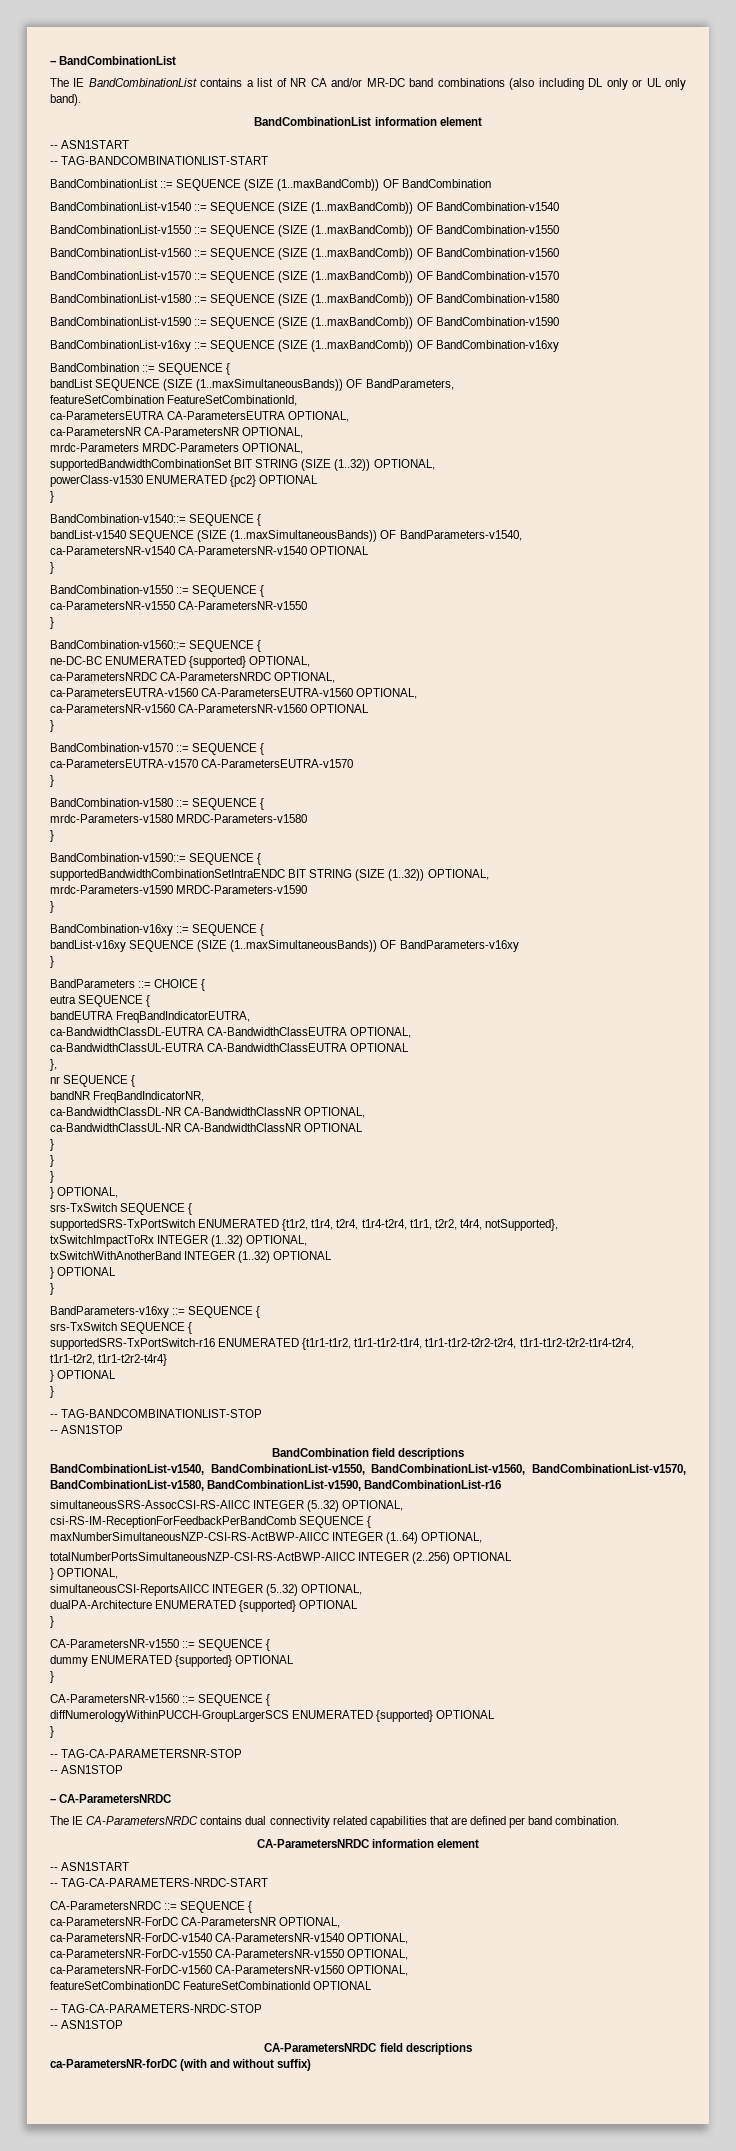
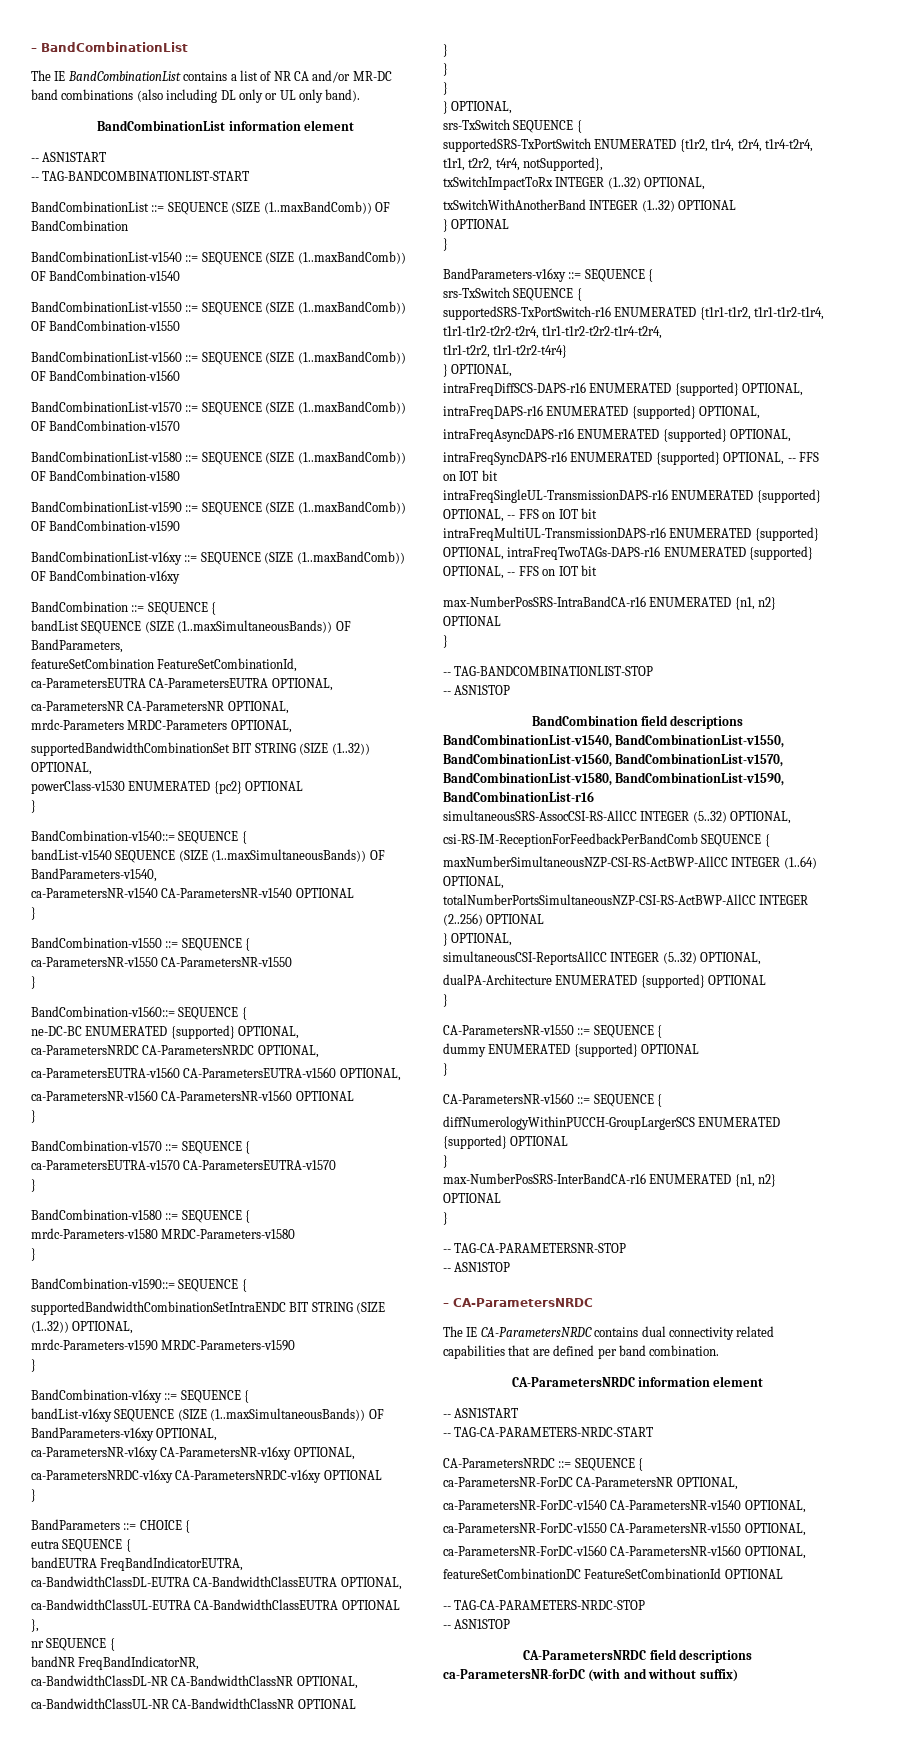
- bandList-v16xy SEQUENCE (SIZE (1..maxSimultaneousBands)) OF BandParameters-v16xy
+ bandList-v16xy SEQUENCE (SIZE (1..maxSimultaneousBands)) OF BandParameters-v16xy OPTIONAL,
+ ca-ParametersNR-v16xy CA-ParametersNR-v16xy OPTIONAL,
+ ca-ParametersNRDC-v16xy CA-ParametersNRDC-v16xy OPTIONAL
  t1r1-t2r2, t1r1-t2r2-t4r4}
- } OPTIONAL
+ } OPTIONAL,
+ intraFreqDiffSCS-DAPS-r16 ENUMERATED {supported} OPTIONAL,
+ intraFreqDAPS-r16 ENUMERATED {supported} OPTIONAL,
+ intraFreqAsyncDAPS-r16 ENUMERATED {supported} OPTIONAL,
+ intraFreqSyncDAPS-r16 ENUMERATED {supported} OPTIONAL, -- FFS on IOT bit
+ intraFreqSingleUL-TransmissionDAPS-r16 ENUMERATED {supported} OPTIONAL, -- FFS on IOT bit
+ intraFreqMultiUL-TransmissionDAPS-r16 ENUMERATED {supported} OPTIONAL, intraFreqTwoTAGs-DAPS-r16 ENUMERATED {supported} OPTIONAL, -- FFS on IOT bit
+ max-NumberPosSRS-IntraBandCA-r16 ENUMERATED {n1, n2} OPTIONAL
+ max-NumberPosSRS-InterBandCA-r16 ENUMERATED {n1, n2} OPTIONAL
+ }

